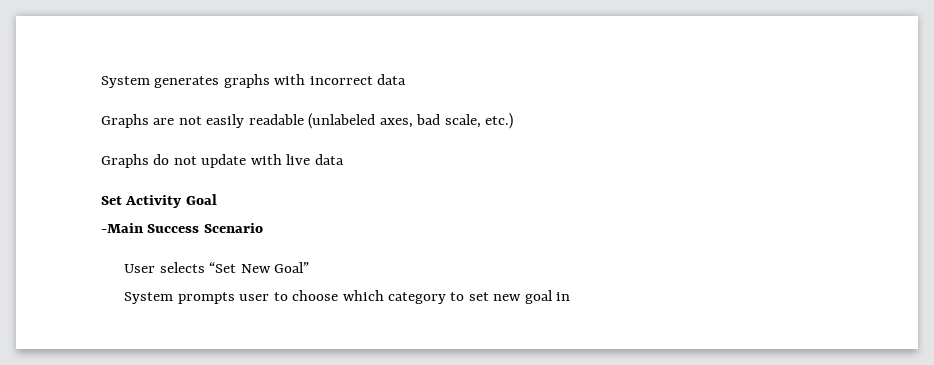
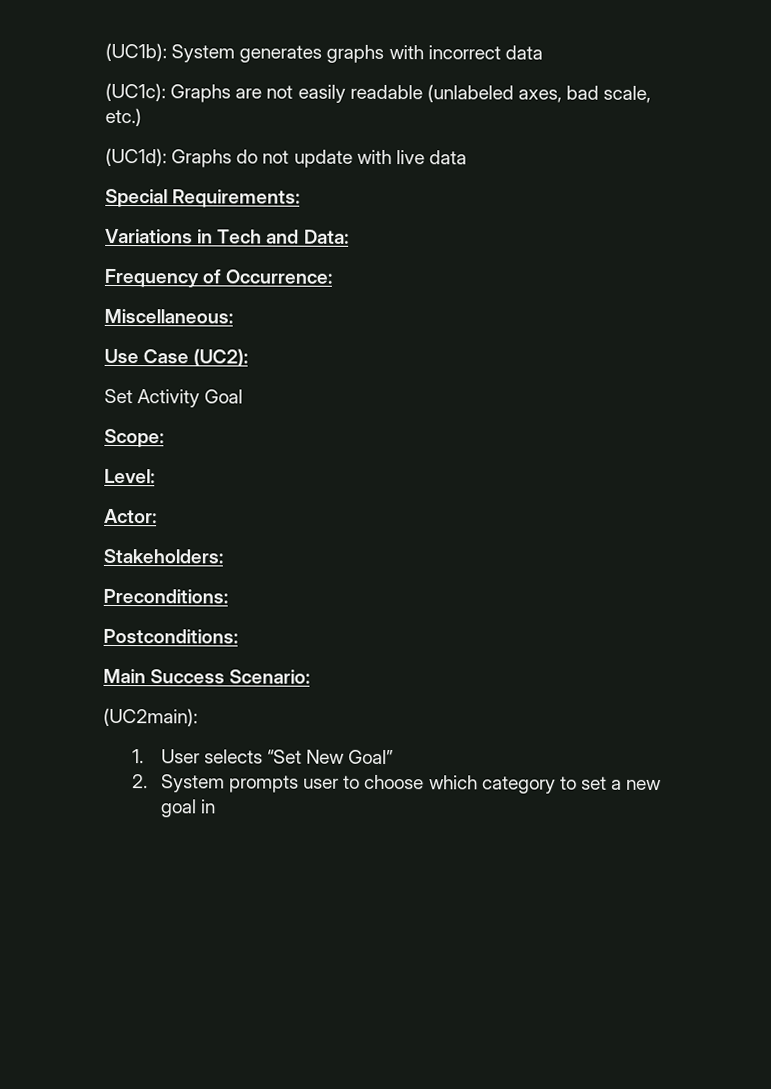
- System generates graphs with incorrect data
+ (UC1b): System generates graphs with incorrect data
- Graphs are not easily readable (unlabeled axes, bad scale, etc.)
+ (UC1c): Graphs are not easily readable (unlabeled axes, bad scale, etc.)
- Graphs do not update with live data
+ (UC1d): Graphs do not update with live data
+ Special Requirements:
+ Variations in Tech and Data:
+ Frequency of Occurrence:
+ Miscellaneous:
+ Use Case (UC2):
  Set Activity Goal
- -Main Success Scenario
- User selects “Set New Goal”
+ Scope:
+ Level:
+ Actor:
+ Stakeholders:
+ Preconditions:
+ Postconditions:
+ Main Success Scenario:
+ (UC2main):
+ 1. User selects “Set New Goal”
- System prompts user to choose which category to set new goal in
+ 2. System prompts user to choose which category to set a new goal in

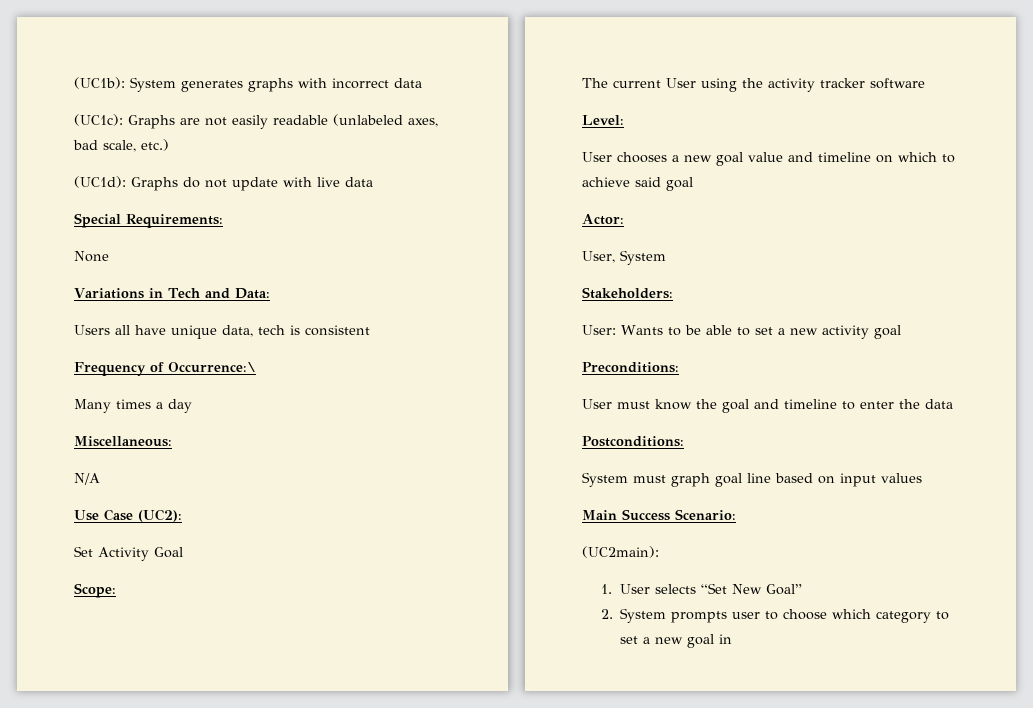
+ None
- Frequency of Occurrence:
+ Users all have unique data, tech is consistent
+ Frequency of Occurrence:\
+ Many times a day
+ N/A
+ The current User using the activity tracker software
  Level:
+ User chooses a new goal value and timeline on which to achieve said goal
+ User, System
+ User: Wants to be able to set a new activity goal
  Preconditions:
+ User must know the goal and timeline to enter the data
  Postconditions:
+ System must graph goal line based on input values

